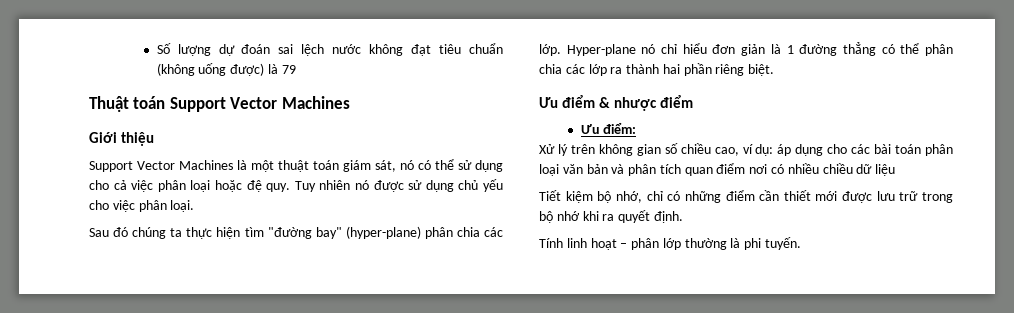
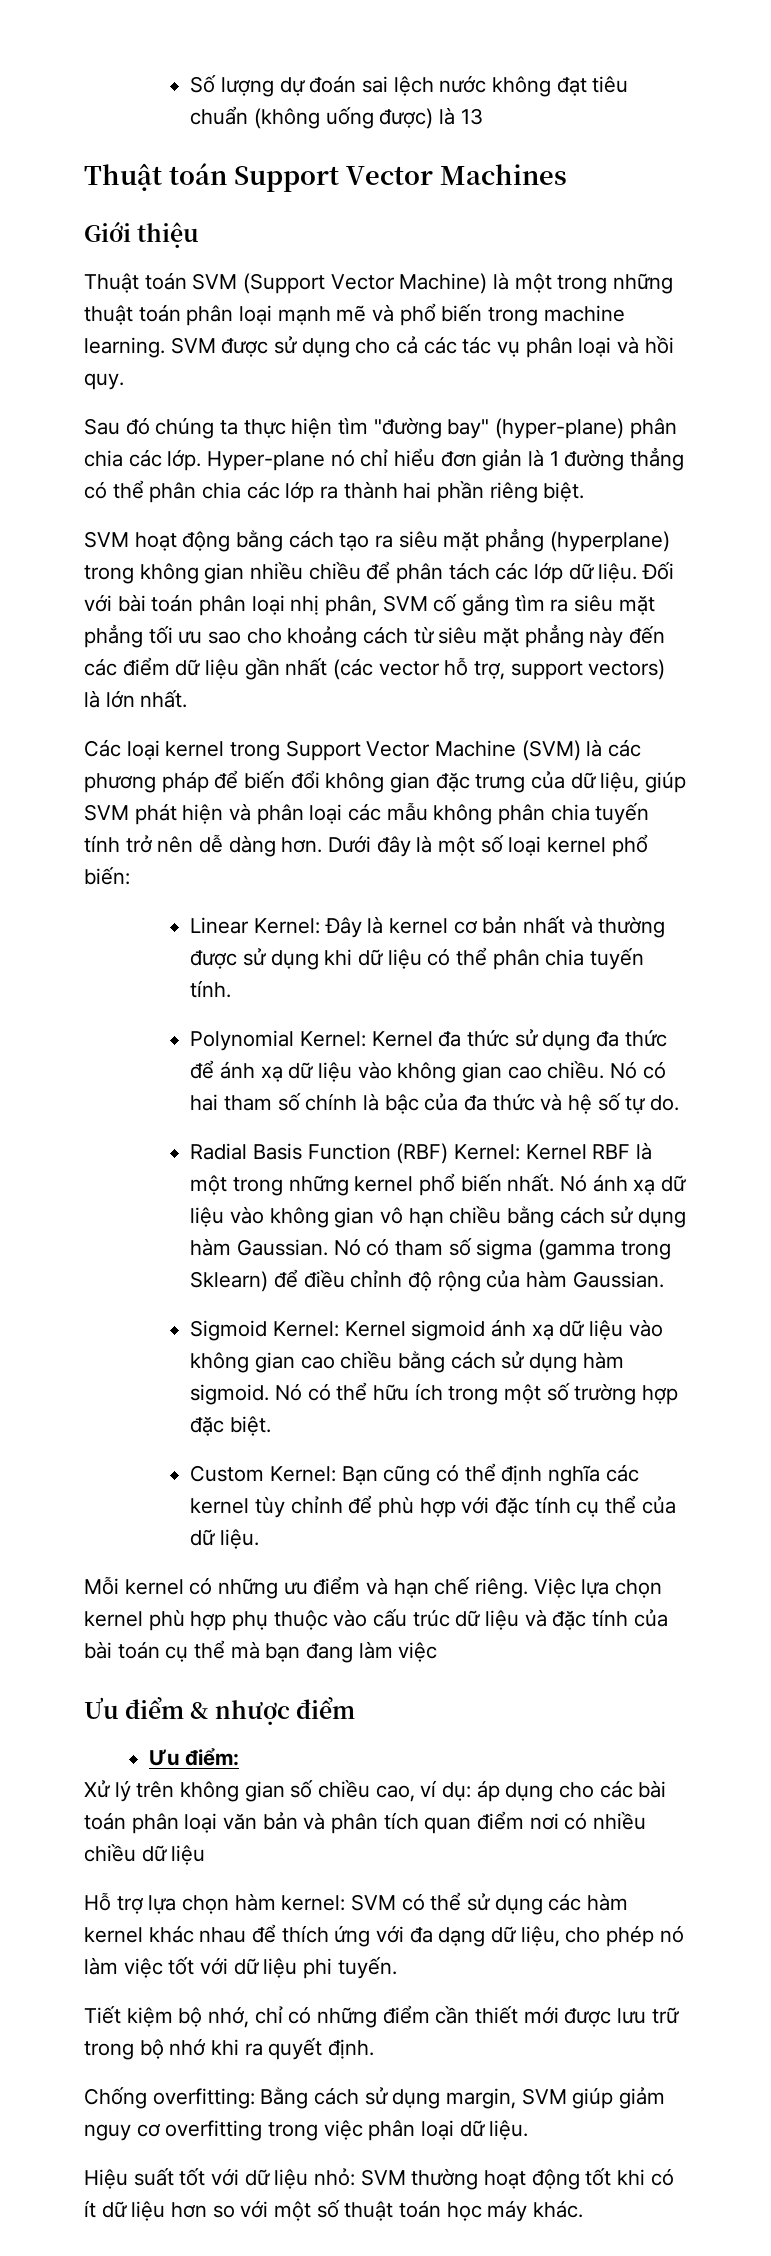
- Số lượng dự đoán sai lệch nước không đạt tiêu chuẩn (không uống được) là 79
+ Số lượng dự đoán sai lệch nước không đạt tiêu chuẩn (không uống được) là 13
- Support Vector Machines là một thuật toán giám sát, nó có thể sử dụng cho cả việc phân loại hoặc đệ quy. Tuy nhiên nó được sử dụng chủ yếu cho việc phân loại.
+ Thuật toán SVM (Support Vector Machine) là một trong những thuật toán phân loại mạnh mẽ và phổ biến trong machine learning. SVM được sử dụng cho cả các tác vụ phân loại và hồi quy.
+ SVM hoạt động bằng cách tạo ra siêu mặt phẳng (hyperplane) trong không gian nhiều chiều để phân tách các lớp dữ liệu. Đối với bài toán phân loại nhị phân, SVM cố gắng tìm ra siêu mặt phẳng tối ưu sao cho khoảng cách từ siêu mặt phẳng này đến các điểm dữ liệu gần nhất (các vector hỗ trợ, support vectors) là lớn nhất.
+ Các loại kernel trong Support Vector Machine (SVM) là các phương pháp để biến đổi không gian đặc trưng của dữ liệu, giúp SVM phát hiện và phân loại các mẫu không phân chia tuyến tính trở nên dễ dàng hơn. Dưới đây là một số loại kernel phổ biến:
+ Linear Kernel: Đây là kernel cơ bản nhất và thường được sử dụng khi dữ liệu có thể phân chia tuyến tính.
+ Polynomial Kernel: Kernel đa thức sử dụng đa thức để ánh xạ dữ liệu vào không gian cao chiều. Nó có hai tham số chính là bậc của đa thức và hệ số tự do.
+ Radial Basis Function (RBF) Kernel: Kernel RBF là một trong những kernel phổ biến nhất. Nó ánh xạ dữ liệu vào không gian vô hạn chiều bằng cách sử dụng hàm Gaussian. Nó có tham số sigma (gamma trong Sklearn) để điều chỉnh độ rộng của hàm Gaussian.
+ Sigmoid Kernel: Kernel sigmoid ánh xạ dữ liệu vào không gian cao chiều bằng cách sử dụng hàm sigmoid. Nó có thể hữu ích trong một số trường hợp đặc biệt.
+ Custom Kernel: Bạn cũng có thể định nghĩa các kernel tùy chỉnh để phù hợp với đặc tính cụ thể của dữ liệu.
+ Mỗi kernel có những ưu điểm và hạn chế riêng. Việc lựa chọn kernel phù hợp phụ thuộc vào cấu trúc dữ liệu và đặc tính của bài toán cụ thể mà bạn đang làm việc
+ Hỗ trợ lựa chọn hàm kernel: SVM có thể sử dụng các hàm kernel khác nhau để thích ứng với đa dạng dữ liệu, cho phép nó làm việc tốt với dữ liệu phi tuyến.
- Tính linh hoạt – phân lớp thường là phi tuyến.
+ Chống overfitting: Bằng cách sử dụng margin, SVM giúp giảm nguy cơ overfitting trong việc phân loại dữ liệu.
+ Hiệu suất tốt với dữ liệu nhỏ: SVM thường hoạt động tốt khi có ít dữ liệu hơn so với một số thuật toán học máy khác.

